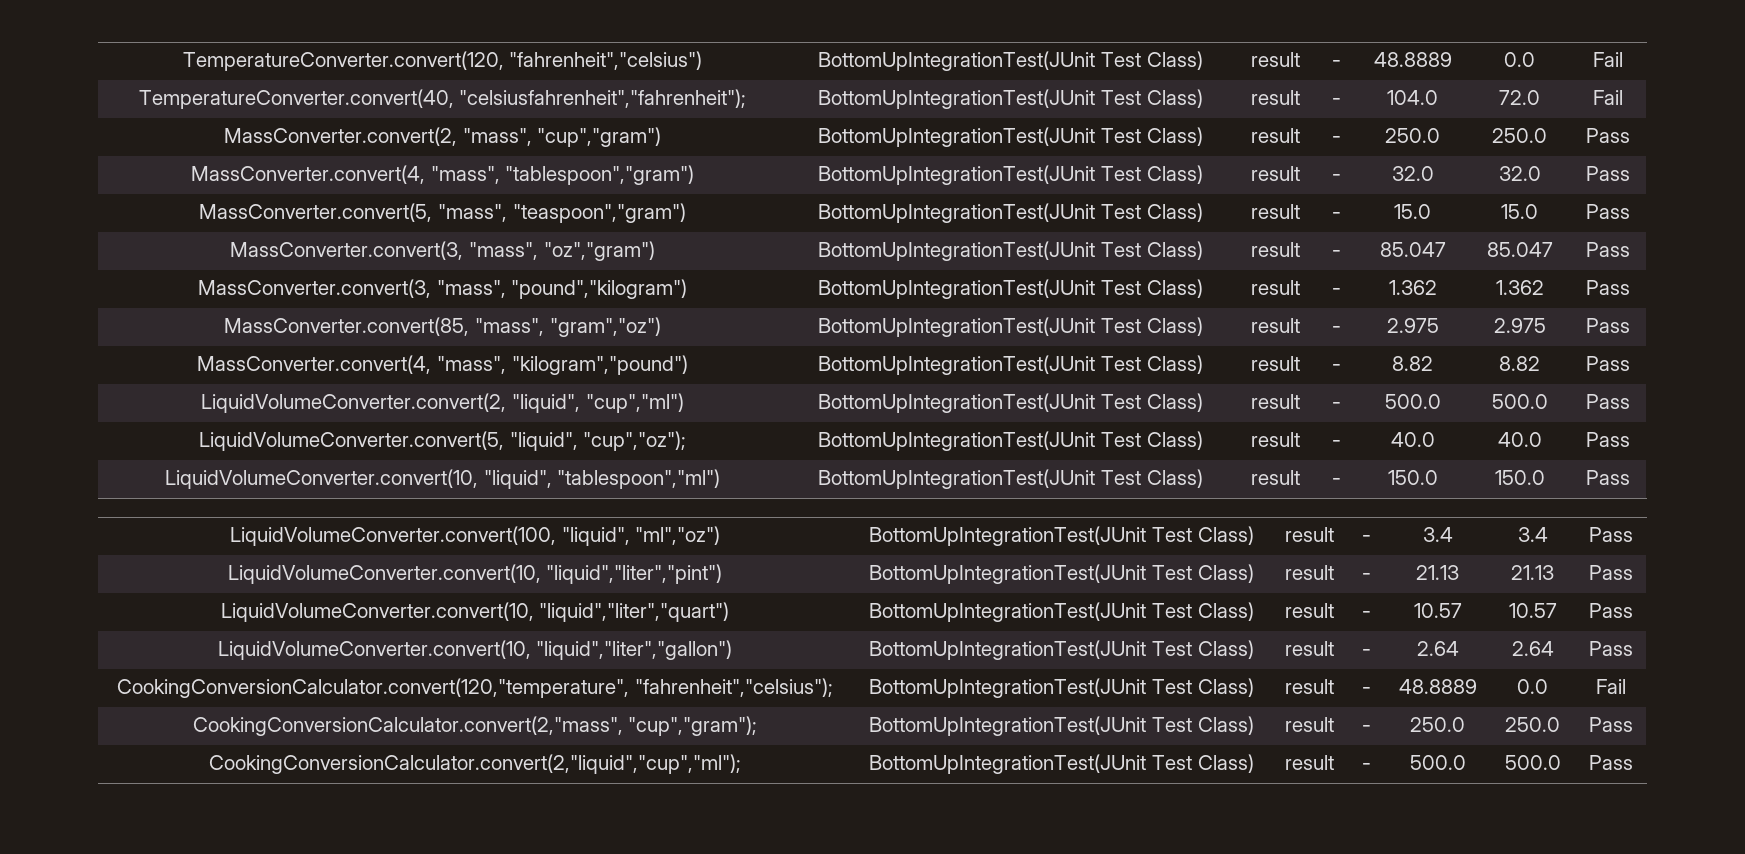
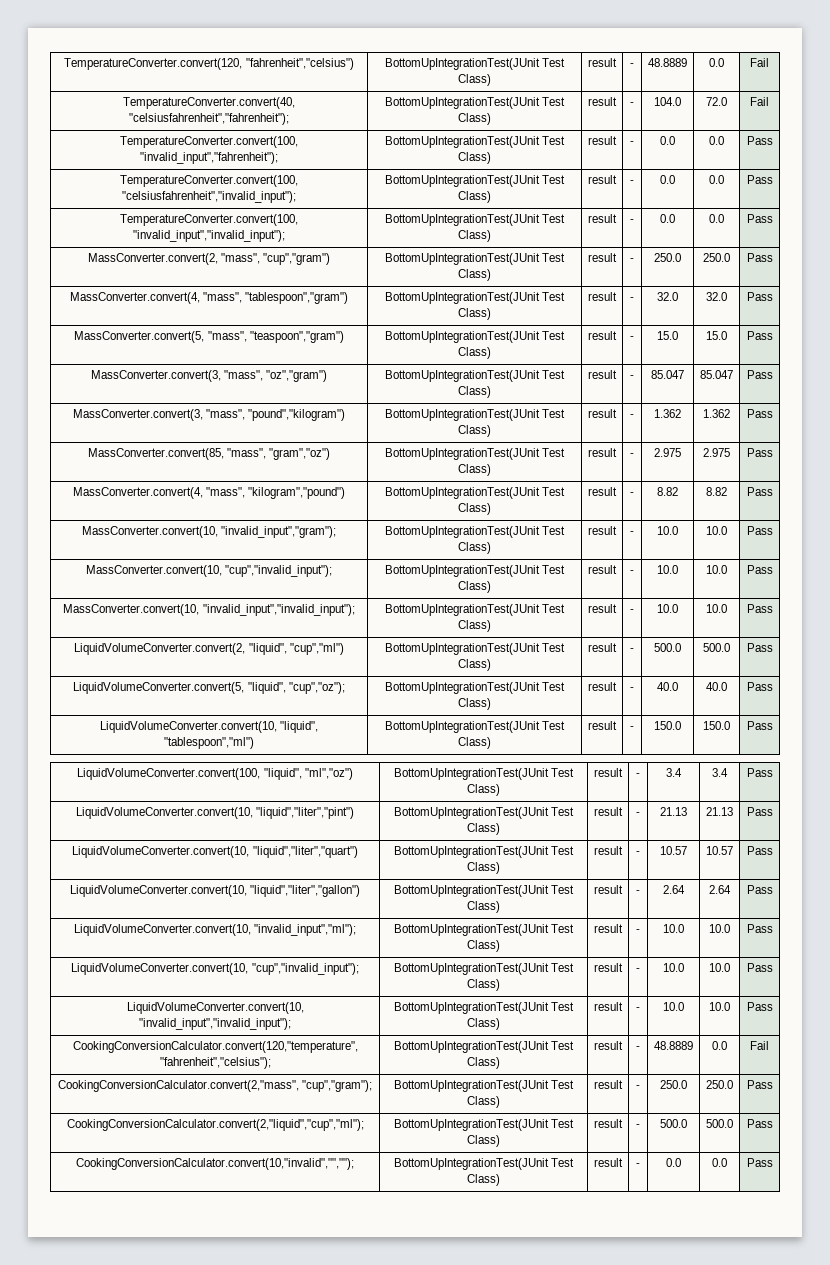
+ TemperatureConverter.convert(100, "invalid_input","fahrenheit"); | BottomUpIntegrationTest(JUnit Test Class) | result | - | 0.0 | 0.0 | Pass
+ TemperatureConverter.convert(100, "celsiusfahrenheit","invalid_input"); | BottomUpIntegrationTest(JUnit Test Class) | result | - | 0.0 | 0.0 | Pass
+ TemperatureConverter.convert(100, "invalid_input","invalid_input"); | BottomUpIntegrationTest(JUnit Test Class) | result | - | 0.0 | 0.0 | Pass
+ MassConverter.convert(10, "invalid_input","gram"); | BottomUpIntegrationTest(JUnit Test Class) | result | - | 10.0 | 10.0 | Pass
+ MassConverter.convert(10, "cup","invalid_input"); | BottomUpIntegrationTest(JUnit Test Class) | result | - | 10.0 | 10.0 | Pass
+ MassConverter.convert(10, "invalid_input","invalid_input"); | BottomUpIntegrationTest(JUnit Test Class) | result | - | 10.0 | 10.0 | Pass
+ LiquidVolumeConverter.convert(10, "invalid_input","ml"); | BottomUpIntegrationTest(JUnit Test Class) | result | - | 10.0 | 10.0 | Pass
+ LiquidVolumeConverter.convert(10, "cup","invalid_input"); | BottomUpIntegrationTest(JUnit Test Class) | result | - | 10.0 | 10.0 | Pass
+ LiquidVolumeConverter.convert(10, "invalid_input","invalid_input"); | BottomUpIntegrationTest(JUnit Test Class) | result | - | 10.0 | 10.0 | Pass
+ CookingConversionCalculator.convert(10,"invalid","",""); | BottomUpIntegrationTest(JUnit Test Class) | result | - | 0.0 | 0.0 | Pass

